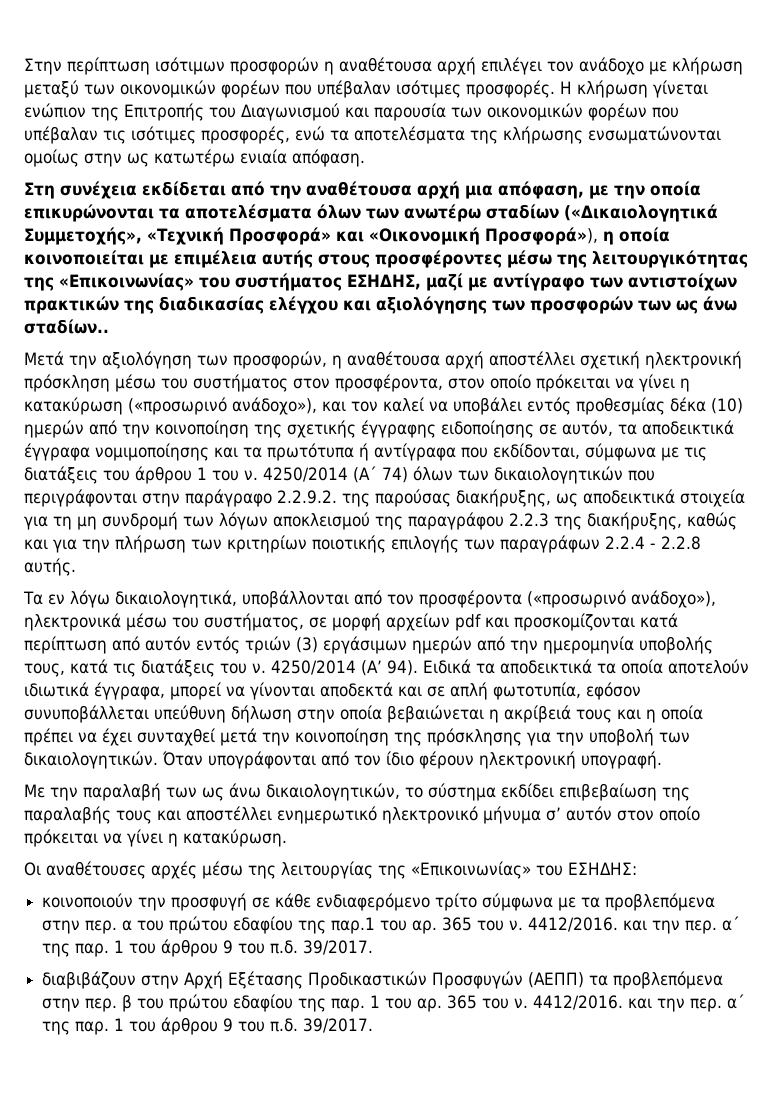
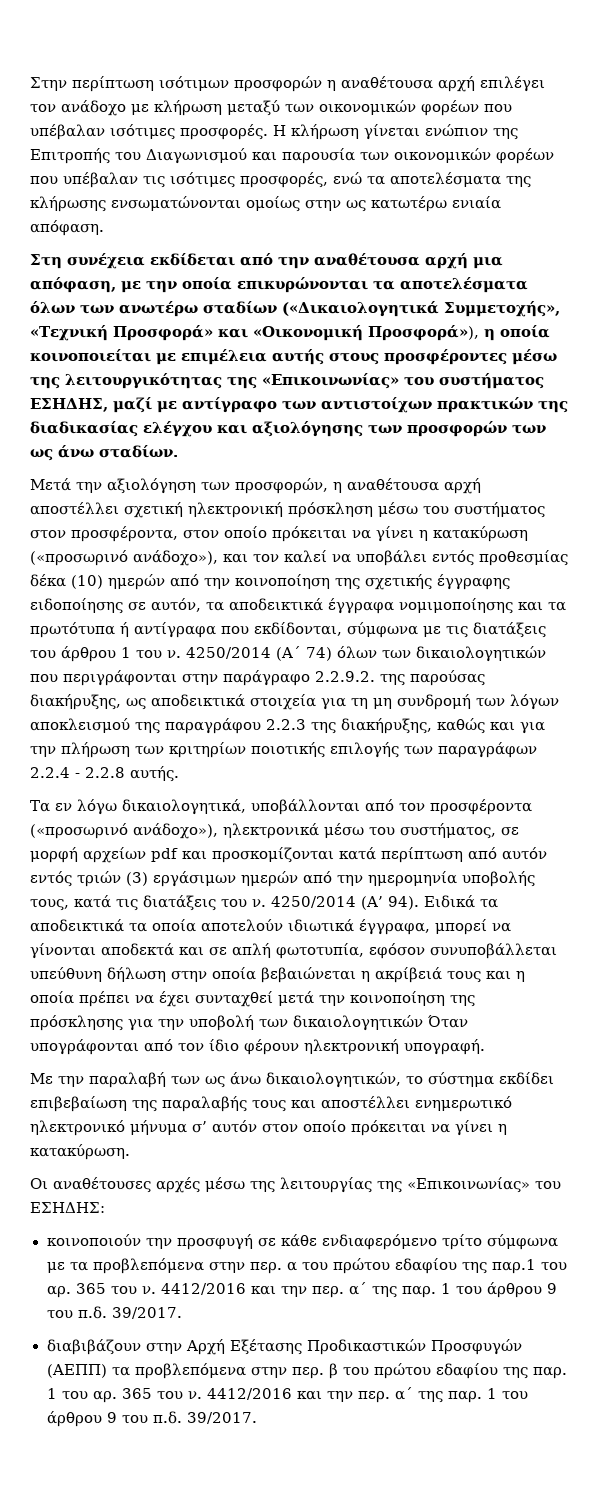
- Στη συνέχεια εκδίδεται από την αναθέτουσα αρχή μια απόφαση, με την οποία επικυρώνονται τα αποτελέσματα όλων των ανωτέρω σταδίων («Δικαιολογητικά Συμμετοχής», «Τεχνική Προσφορά» και «Οικονομική Προσφορά»), η οποία κοινοποιείται με επιμέλεια αυτής στους προσφέροντες μέσω της λειτουργικότητας της «Επικοινωνίας» του συστήματος ΕΣΗΔΗΣ, μαζί με αντίγραφο των αντιστοίχων πρακτικών της διαδικασίας ελέγχου και αξιολόγησης των προσφορών των ως άνω σταδίων..
+ Στη συνέχεια εκδίδεται από την αναθέτουσα αρχή μια απόφαση, με την οποία επικυρώνονται τα αποτελέσματα όλων των ανωτέρω σταδίων («Δικαιολογητικά Συμμετοχής», «Τεχνική Προσφορά» και «Οικονομική Προσφορά»), η οποία κοινοποιείται με επιμέλεια αυτής στους προσφέροντες μέσω της λειτουργικότητας της «Επικοινωνίας» του συστήματος ΕΣΗΔΗΣ, μαζί με αντίγραφο των αντιστοίχων πρακτικών της διαδικασίας ελέγχου και αξιολόγησης των προσφορών των ως άνω σταδίων.
- Ειδικά τα αποδεικτικά τα οποία αποτελούν ιδιωτικά έγγραφα, μπορεί να γίνονται αποδεκτά και σε απλή φωτοτυπία, εφόσον συνυποβάλλεται υπεύθυνη δήλωση στην οποία βεβαιώνεται η ακρίβειά τους και η οποία πρέπει να έχει συνταχθεί μετά την κοινοποίηση της πρόσκλησης για την υποβολή των δικαιολογητικών. Όταν υπογράφονται από τον ίδιο φέρουν ηλεκτρονική υπογραφή.
+ Ειδικά τα αποδεικτικά τα οποία αποτελούν ιδιωτικά έγγραφα, μπορεί να γίνονται αποδεκτά και σε απλή φωτοτυπία, εφόσον συνυποβάλλεται υπεύθυνη δήλωση στην οποία βεβαιώνεται η ακρίβειά τους και η οποία πρέπει να έχει συνταχθεί μετά την κοινοποίηση της πρόσκλησης για την υποβολή των δικαιολογητικών Όταν υπογράφονται από τον ίδιο φέρουν ηλεκτρονική υπογραφή.
- κοινοποιούν την προσφυγή σε κάθε ενδιαφερόμενο τρίτο σύμφωνα με τα προβλεπόμενα στην περ. α του πρώτου εδαφίου της παρ.1 του αρ. 365 του ν. 4412/2016. και την περ. α΄ της παρ.
+ κοινοποιούν την προσφυγή σε κάθε ενδιαφερόμενο τρίτο σύμφωνα με τα προβλεπόμενα στην περ. α του πρώτου εδαφίου της παρ.1 του αρ. 365 του ν. 4412/2016 και την περ. α΄ της παρ.
- 1 του αρ. 365 του ν. 4412/2016. και την περ. α΄ της παρ.
+ 1 του αρ. 365 του ν. 4412/2016 και την περ. α΄ της παρ.

